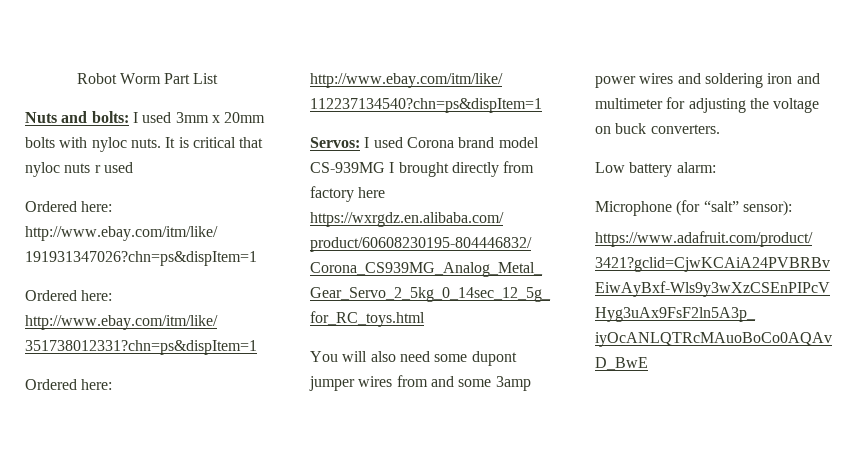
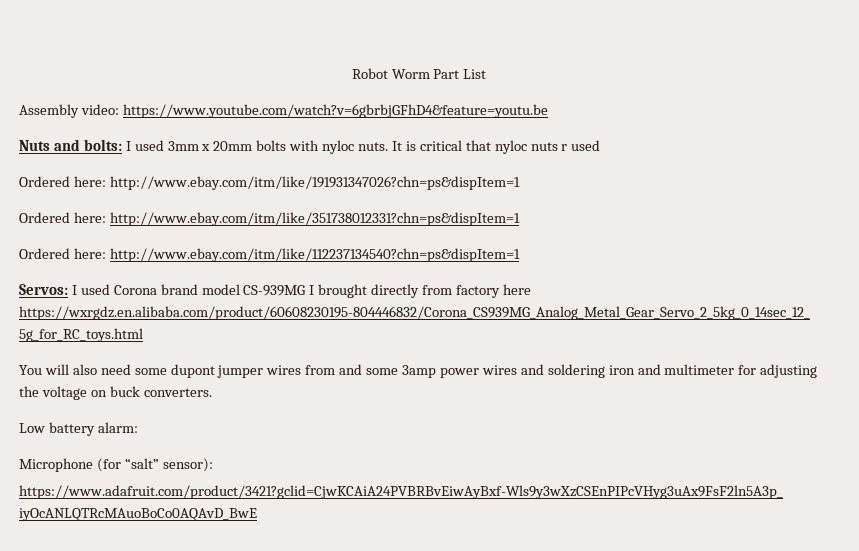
+ Assembly video: https://www.youtube.com/watch?v=6gbrbjGFhD4&feature=youtu.be

